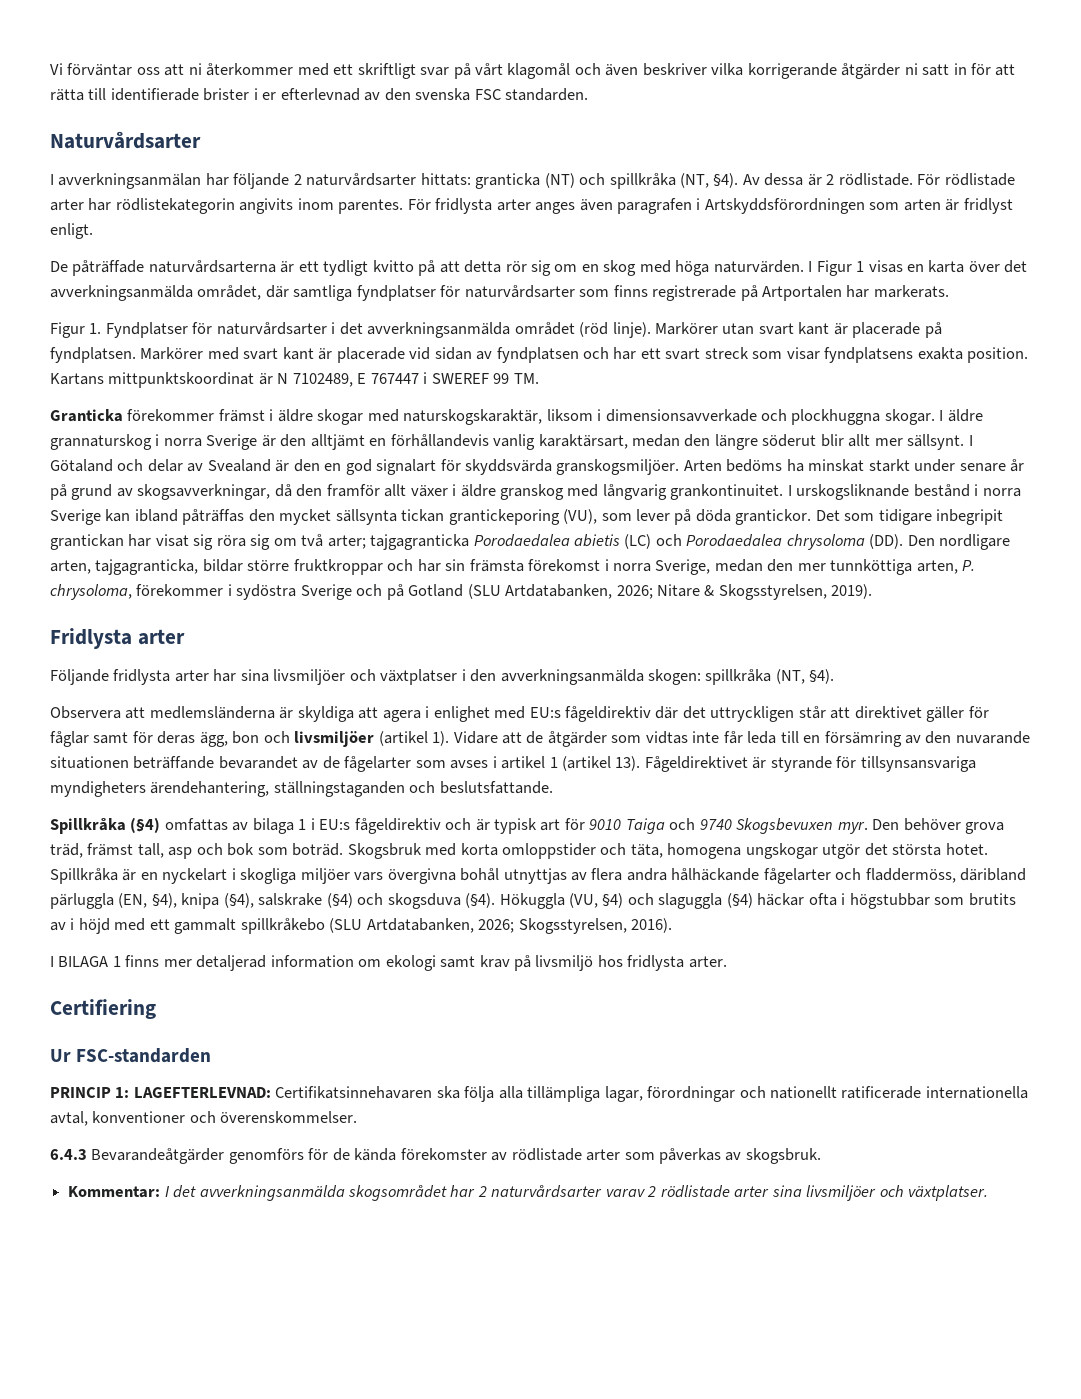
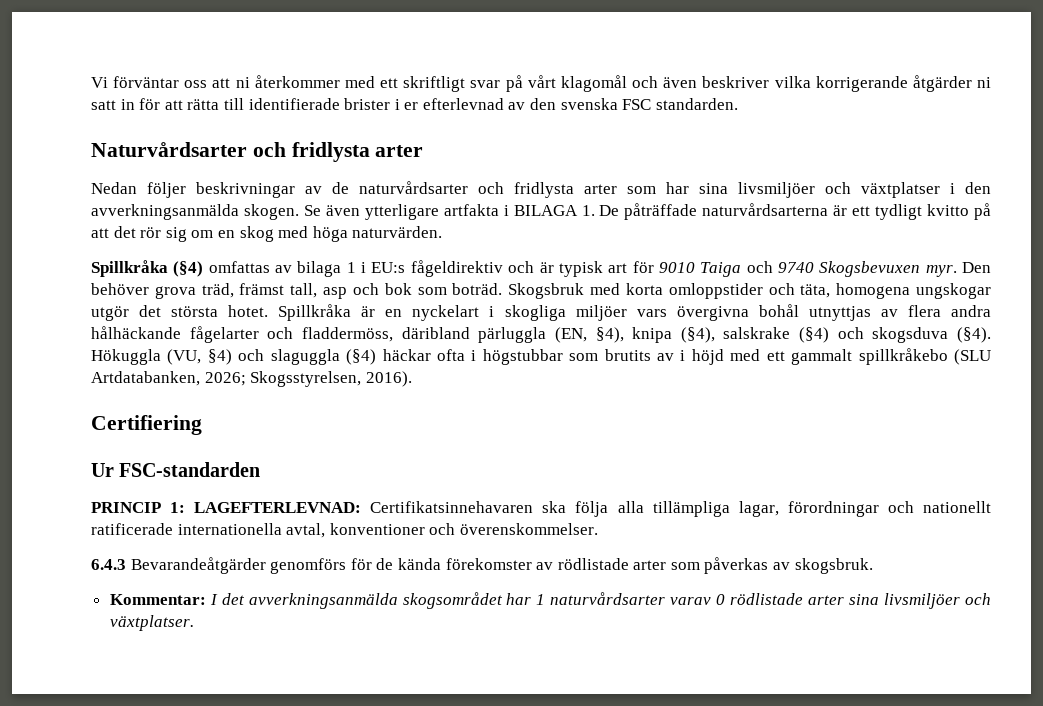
- Naturvårdsarter
- I avverkningsanmälan har följande 2 naturvårdsarter hittats: granticka (NT) och spillkråka (NT, §4). Av dessa är 2 rödlistade. För rödlistade arter har rödlistekategorin angivits inom parentes. För fridlysta arter anges även paragrafen i Artskyddsförordningen som arten är fridlyst enligt.
- De påträffade naturvårdsarterna är ett tydligt kvitto på att detta rör sig om en skog med höga naturvärden. I Figur 1 visas en karta över det avverkningsanmälda området, där samtliga fyndplatser för naturvårdsarter som finns registrerade på Artportalen har markerats.
- Figur 1. Fyndplatser för naturvårdsarter i det avverkningsanmälda området (röd linje). Markörer utan svart kant är placerade på fyndplatsen. Markörer med svart kant är placerade vid sidan av fyndplatsen och har ett svart streck som visar fyndplatsens exakta position. Kartans mittpunktskoordinat är N 7102489, E 767447 i SWEREF 99 TM.
- Granticka förekommer främst i äldre skogar med naturskogskaraktär, liksom i dimensionsavverkade och plockhuggna skogar. I äldre grannaturskog i norra Sverige är den alltjämt en förhållandevis vanlig karaktärsart, medan den längre söderut blir allt mer sällsynt. I Götaland och delar av Svealand är den en god signalart för skyddsvärda granskogsmiljöer. Arten bedöms ha minskat starkt under senare år på grund av skogsavverkningar, då den framför allt växer i äldre granskog med långvarig grankontinuitet. I urskogsliknande bestånd i norra Sverige kan ibland påträffas den mycket sällsynta tickan grantickeporing (VU), som lever på döda grantickor. Det som tidigare inbegripit grantickan har visat sig röra sig om två arter; tajgagranticka Porodaedalea abietis (LC) och Porodaedalea chrysoloma (DD). Den nordligare arten, tajgagranticka, bildar större fruktkroppar och har sin främsta förekomst i norra Sverige, medan den mer tunnköttiga arten, P. chrysoloma, förekommer i sydöstra Sverige och på Gotland (SLU Artdatabanken, 2026; Nitare & Skogsstyrelsen, 2019).
- Fridlysta arter
- Följande fridlysta arter har sina livsmiljöer och växtplatser i den avverkningsanmälda skogen: spillkråka (NT, §4).
- Observera att medlemsländerna är skyldiga att agera i enlighet med EU:s fågeldirektiv där det uttryckligen står att direktivet gäller för fåglar samt för deras ägg, bon och livsmiljöer (artikel 1). Vidare att de åtgärder som vidtas inte får leda till en försämring av den nuvarande situationen beträffande bevarandet av de fågelarter som avses i artikel 1 (artikel 13). Fågeldirektivet är styrande för tillsynsansvariga myndigheters ärendehantering, ställningstaganden och beslutsfattande.
+ Naturvårdsarter och fridlysta arter
+ Nedan följer beskrivningar av de naturvårdsarter och fridlysta arter som har sina livsmiljöer och växtplatser i den avverkningsanmälda skogen. Se även ytterligare artfakta i BILAGA 1. De påträffade naturvårdsarterna är ett tydligt kvitto på att det rör sig om en skog med höga naturvärden.
- I BILAGA 1 finns mer detaljerad information om ekologi samt krav på livsmiljö hos fridlysta arter.
- Kommentar: I det avverkningsanmälda skogsområdet har 2 naturvårdsarter varav 2 rödlistade arter sina livsmiljöer och växtplatser.
+ Kommentar: I det avverkningsanmälda skogsområdet har 1 naturvårdsarter varav 0 rödlistade arter sina livsmiljöer och växtplatser.

